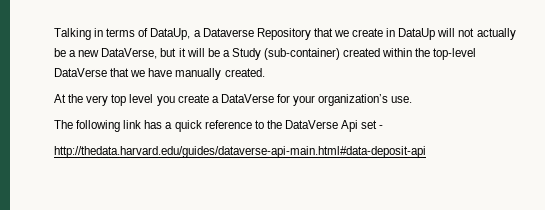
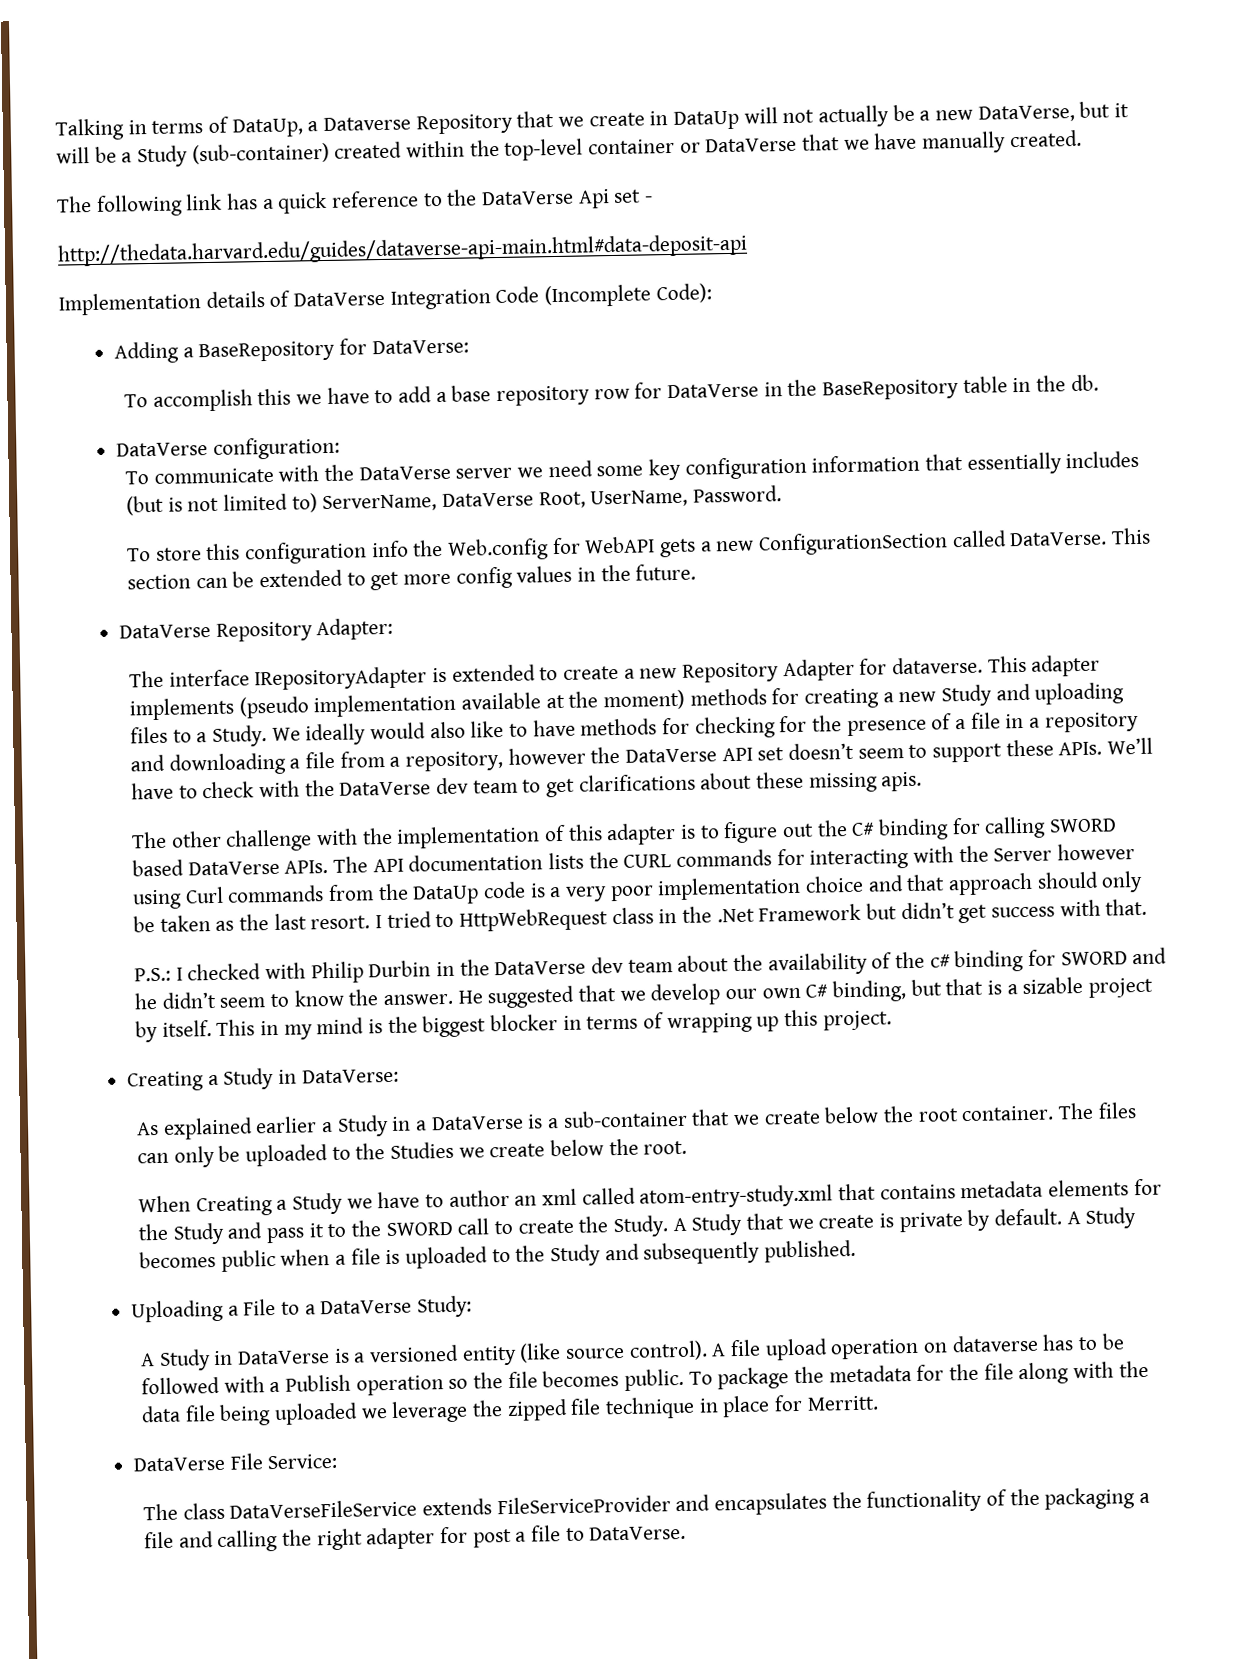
- Talking in terms of DataUp, a Dataverse Repository that we create in DataUp will not actually be a new DataVerse, but it will be a Study (sub-container) created within the top-level DataVerse that we have manually created.
+ Talking in terms of DataUp, a Dataverse Repository that we create in DataUp will not actually be a new DataVerse, but it will be a Study (sub-container) created within the top-level container or DataVerse that we have manually created.
- At the very top level you create a DataVerse for your organization’s use.
+ Implementation details of DataVerse Integration Code (Incomplete Code):
+ Adding a BaseRepository for DataVerse:
+ To accomplish this we have to add a base repository row for DataVerse in the BaseRepository table in the db.
+ DataVerse configuration:
+ To communicate with the DataVerse server we need some key configuration information that essentially includes (but is not limited to) ServerName, DataVerse Root, UserName, Password.
+ To store this configuration info the Web.config for WebAPI gets a new ConfigurationSection called DataVerse. This section can be extended to get more config values in the future.
+ DataVerse Repository Adapter:
+ The interface IRepositoryAdapter is extended to create a new Repository Adapter for dataverse. This adapter implements (pseudo implementation available at the moment) methods for creating a new Study and uploading files to a Study. We ideally would also like to have methods for checking for the presence of a file in a repository and downloading a file from a repository, however the DataVerse API set doesn’t seem to support these APIs. We’ll have to check with the DataVerse dev team to get clarifications about these missing apis.
+ The other challenge with the implementation of this adapter is to figure out the C# binding for calling SWORD based DataVerse APIs. The API documentation lists the CURL commands for interacting with the Server however using Curl commands from the DataUp code is a very poor implementation choice and that approach should only be taken as the last resort. I tried to HttpWebRequest class in the .Net Framework but didn’t get success with that.
+ P.S.: I checked with Philip Durbin in the DataVerse dev team about the availability of the c# binding for SWORD and he didn’t seem to know the answer. He suggested that we develop our own C# binding, but that is a sizable project by itself. This in my mind is the biggest blocker in terms of wrapping up this project.
+ Creating a Study in DataVerse:
+ As explained earlier a Study in a DataVerse is a sub-container that we create below the root container. The files can only be uploaded to the Studies we create below the root.
+ When Creating a Study we have to author an xml called atom-entry-study.xml that contains metadata elements for the Study and pass it to the SWORD call to create the Study. A Study that we create is private by default. A Study becomes public when a file is uploaded to the Study and subsequently published.
+ Uploading a File to a DataVerse Study:
+ A Study in DataVerse is a versioned entity (like source control). A file upload operation on dataverse has to be followed with a Publish operation so the file becomes public. To package the metadata for the file along with the data file being uploaded we leverage the zipped file technique in place for Merritt.
+ DataVerse File Service:
+ The class DataVerseFileService extends FileServiceProvider and encapsulates the functionality of the packaging a file and calling the right adapter for post a file to DataVerse.

